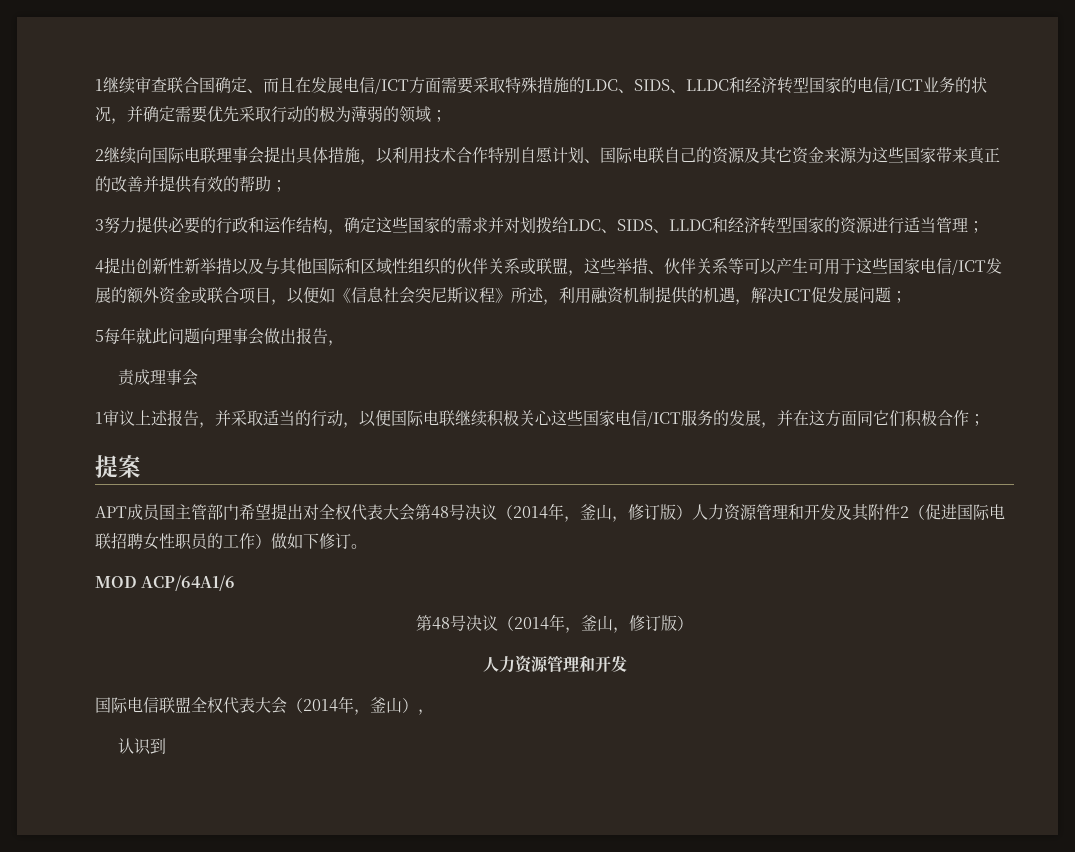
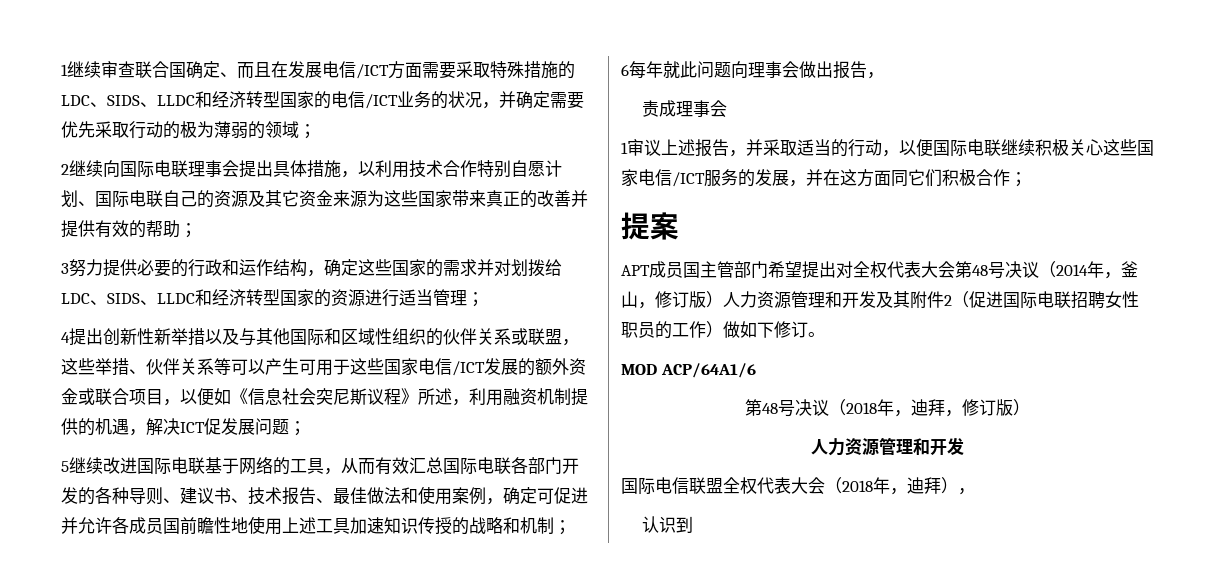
- 5每年就此问题向理事会做出报告，
+ 5继续改进国际电联基于网络的工具，从而有效汇总国际电联各部门开发的各种导则、建议书、技术报告、最佳做法和使用案例，确定可促进并允许各成员国前瞻性地使用上述工具加速知识传授的战略和机制；
+ 6每年就此问题向理事会做出报告，
  MOD ACP/64A1/6
- 第48号决议（2014年，釜山，修订版）
+ 第48号决议（2018年，迪拜，修订版）
- 国际电信联盟全权代表大会（2014年，釜山），
+ 国际电信联盟全权代表大会（2018年，迪拜），

